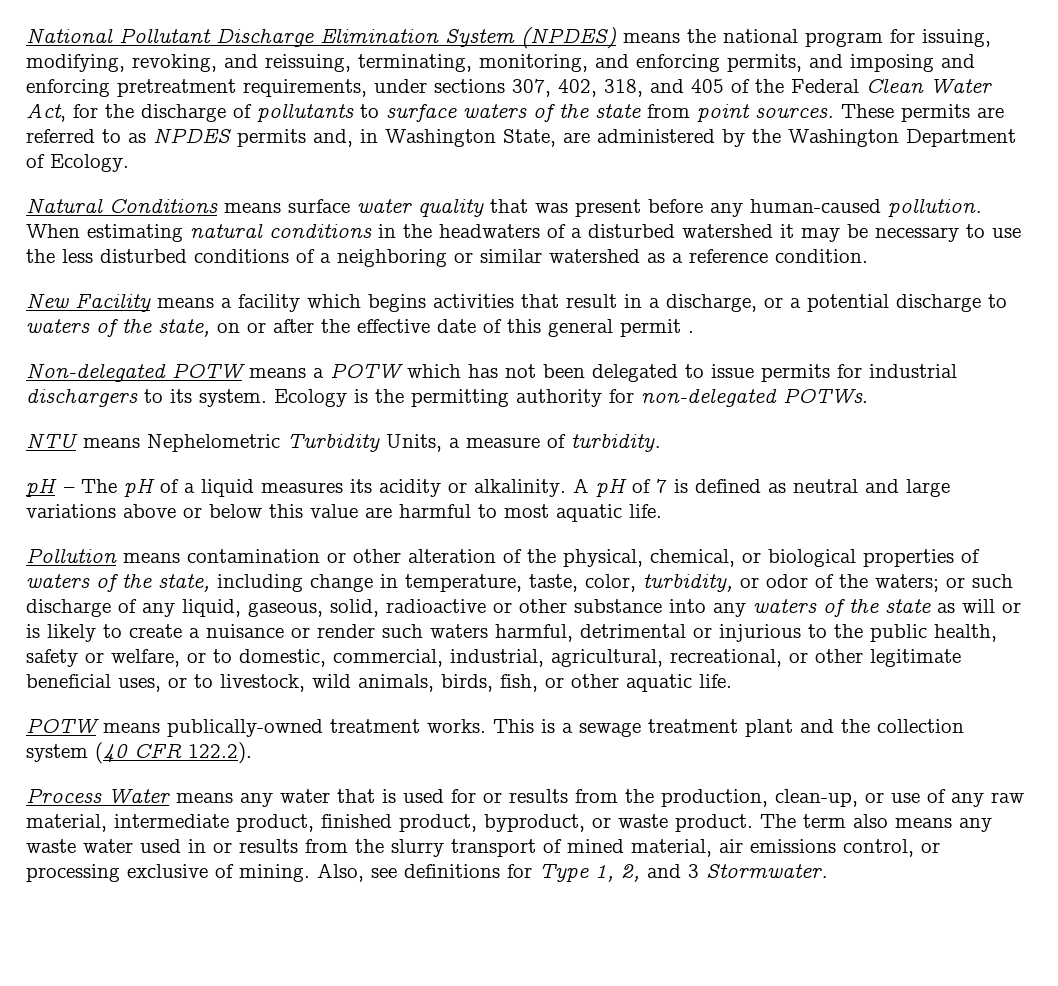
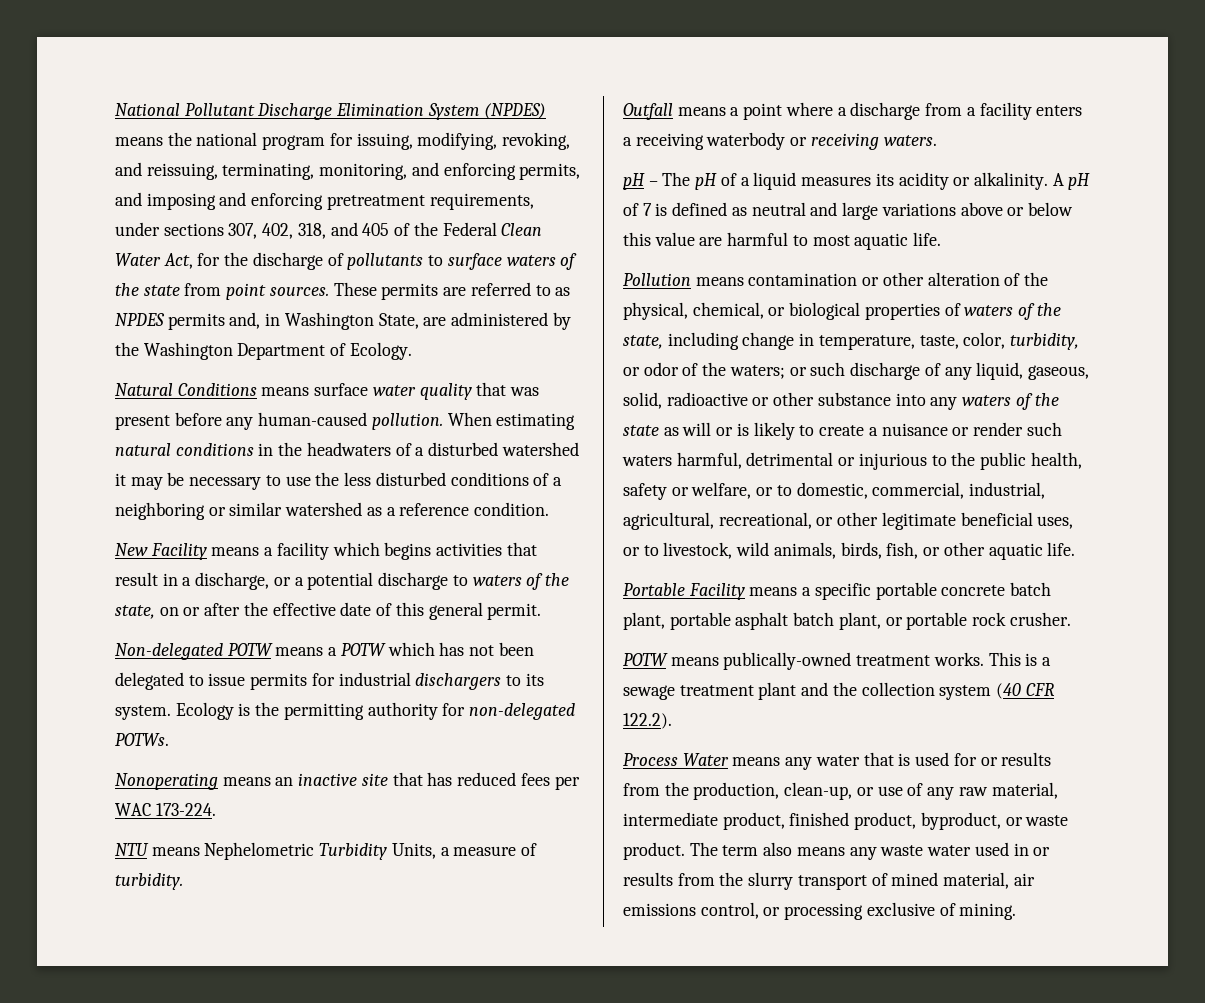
- New Facility means a facility which begins activities that result in a discharge, or a potential discharge to waters of the state, on or after the effective date of this general permit .
+ New Facility means a facility which begins activities that result in a discharge, or a potential discharge to waters of the state, on or after the effective date of this general permit.
+ Nonoperating means an inactive site that has reduced fees per WAC 173-224.
+ Outfall means a point where a discharge from a facility enters a receiving waterbody or receiving waters.
+ Portable Facility means a specific portable concrete batch plant, portable asphalt batch plant, or portable rock crusher.
- Also, see definitions for Type 1, 2, and 3 Stormwater.

